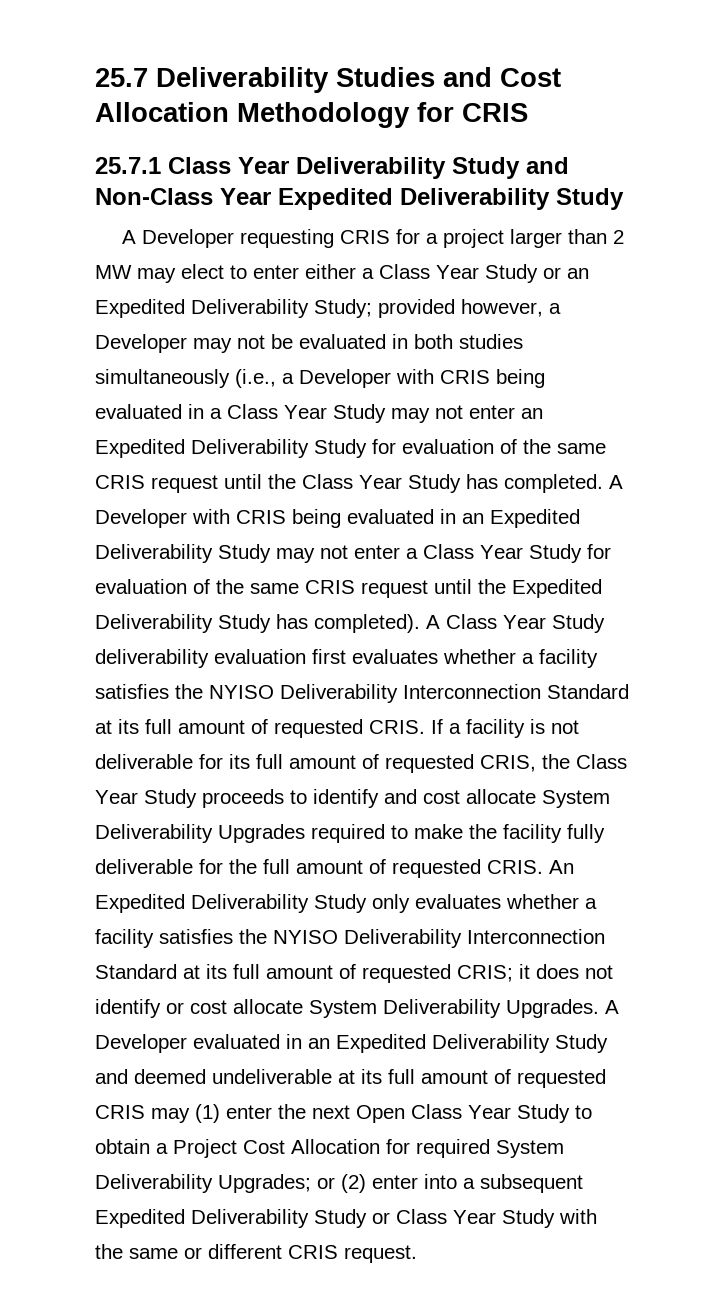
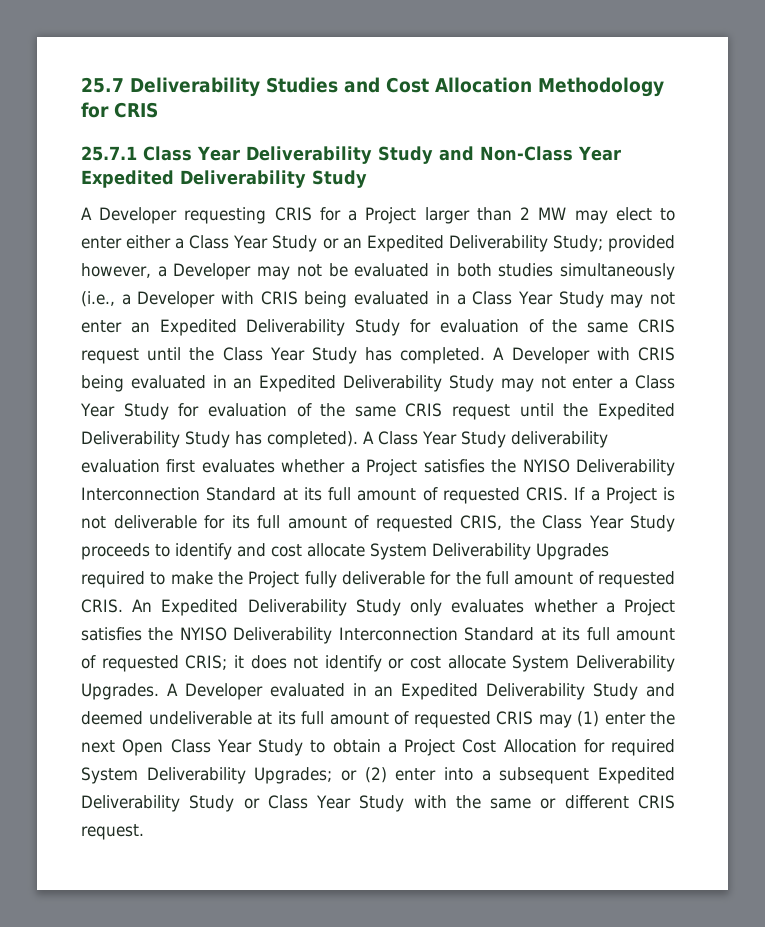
- A Developer requesting CRIS for a project larger than 2 MW may elect to enter either a Class Year Study or an Expedited Deliverability Study;
+ A Developer requesting CRIS for a Project larger than 2 MW may elect to enter either a Class Year Study or an Expedited Deliverability Study;
- A Class Year Study deliverability evaluation first evaluates whether a facility satisfies the NYISO Deliverability Interconnection Standard at its full amount of requested CRIS.
+ A Class Year Study deliverability evaluation first evaluates whether a Project satisfies the NYISO Deliverability Interconnection Standard at its full amount of requested CRIS.
- If a facility is not deliverable for its full amount of requested CRIS, the Class Year Study proceeds to identify and cost allocate System Deliverability Upgrades required to make the facility fully deliverable for the full amount of requested CRIS.
+ If a Project is not deliverable for its full amount of requested CRIS, the Class Year Study proceeds to identify and cost allocate System Deliverability Upgrades required to make the Project fully deliverable for the full amount of requested CRIS.
- An Expedited Deliverability Study only evaluates whether a facility satisfies the NYISO Deliverability Interconnection Standard at its full amount of requested CRIS; it does not identify or cost allocate System Deliverability Upgrades.
+ An Expedited Deliverability Study only evaluates whether a Project satisfies the NYISO Deliverability Interconnection Standard at its full amount of requested CRIS; it does not identify or cost allocate System Deliverability Upgrades.

